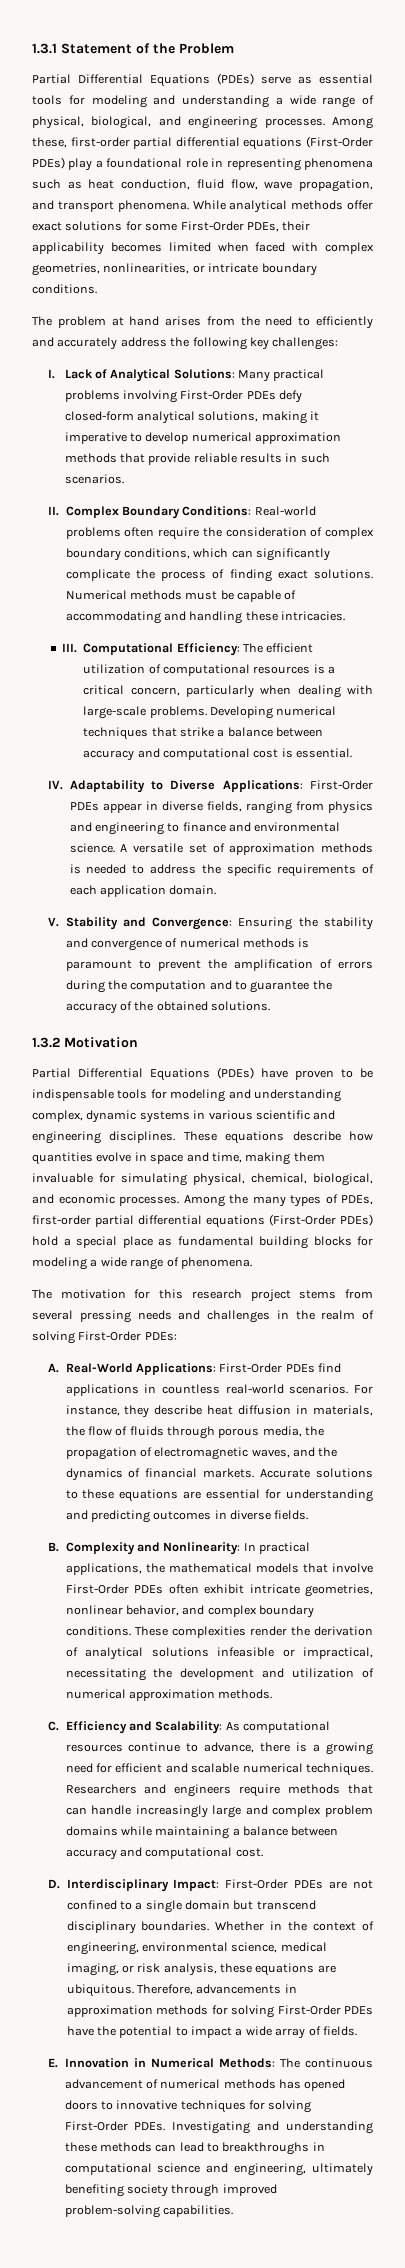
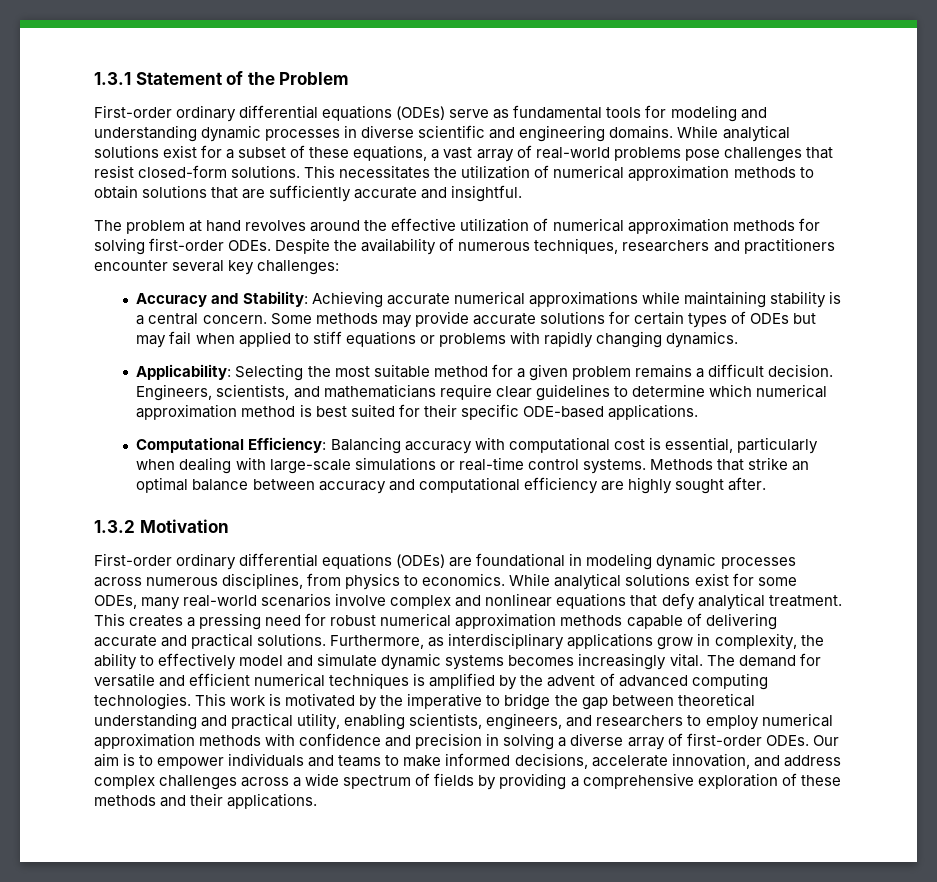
- Partial Differential Equations (PDEs) serve as essential tools for modeling and understanding a wide range of physical, biological, and engineering processes. Among these, first-order partial differential equations (First-Order PDEs) play a foundational role in representing phenomena such as heat conduction, fluid flow, wave propagation, and transport phenomena. While analytical methods offer exact solutions for some First-Order PDEs, their applicability becomes limited when faced with complex geometries, nonlinearities, or intricate boundary conditions.
- The problem at hand arises from the need to efficiently and accurately address the following key challenges:
- I. Lack of Analytical Solutions: Many practical problems involving First-Order PDEs defy closed-form analytical solutions, making it imperative to develop numerical approximation methods that provide reliable results in such scenarios.
- II. Complex Boundary Conditions: Real-world problems often require the consideration of complex boundary conditions, which can significantly complicate the process of finding exact solutions. Numerical methods must be capable of accommodating and handling these intricacies.
- III. Computational Efficiency: The efficient utilization of computational resources is a critical concern, particularly when dealing with large-scale problems. Developing numerical techniques that strike a balance between accuracy and computational cost is essential.
- IV. Adaptability to Diverse Applications: First-Order PDEs appear in diverse fields, ranging from physics and engineering to finance and environmental science. A versatile set of approximation methods is needed to address the specific requirements of each application domain.
- V. Stability and Convergence: Ensuring the stability and convergence of numerical methods is paramount to prevent the amplification of errors during the computation and to guarantee the accuracy of the obtained solutions.
+ First-order ordinary differential equations (ODEs) serve as fundamental tools for modeling and understanding dynamic processes in diverse scientific and engineering domains. While analytical solutions exist for a subset of these equations, a vast array of real-world problems pose challenges that resist closed-form solutions. This necessitates the utilization of numerical approximation methods to obtain solutions that are sufficiently accurate and insightful.
+ The problem at hand revolves around the effective utilization of numerical approximation methods for solving first-order ODEs. Despite the availability of numerous techniques, researchers and practitioners encounter several key challenges:
+ Accuracy and Stability: Achieving accurate numerical approximations while maintaining stability is a central concern. Some methods may provide accurate solutions for certain types of ODEs but may fail when applied to stiff equations or problems with rapidly changing dynamics.
+ Applicability: Selecting the most suitable method for a given problem remains a difficult decision. Engineers, scientists, and mathematicians require clear guidelines to determine which numerical approximation method is best suited for their specific ODE-based applications.
+ Computational Efficiency: Balancing accuracy with computational cost is essential, particularly when dealing with large-scale simulations or real-time control systems. Methods that strike an optimal balance between accuracy and computational efficiency are highly sought after.
  1.3.2 Motivation
- Partial Differential Equations (PDEs) have proven to be indispensable tools for modeling and understanding complex, dynamic systems in various scientific and engineering disciplines. These equations describe how quantities evolve in space and time, making them invaluable for simulating physical, chemical, biological, and economic processes. Among the many types of PDEs, first-order partial differential equations (First-Order PDEs) hold a special place as fundamental building blocks for modeling a wide range of phenomena.
- The motivation for this research project stems from several pressing needs and challenges in the realm of solving First-Order PDEs:
- A. Real-World Applications: First-Order PDEs find applications in countless real-world scenarios. For instance, they describe heat diffusion in materials, the flow of fluids through porous media, the propagation of electromagnetic waves, and the dynamics of financial markets. Accurate solutions to these equations are essential for understanding and predicting outcomes in diverse fields.
- B. Complexity and Nonlinearity: In practical applications, the mathematical models that involve First-Order PDEs often exhibit intricate geometries, nonlinear behavior, and complex boundary conditions. These complexities render the derivation of analytical solutions infeasible or impractical, necessitating the development and utilization of numerical approximation methods.
- C. Efficiency and Scalability: As computational resources continue to advance, there is a growing need for efficient and scalable numerical techniques. Researchers and engineers require methods that can handle increasingly large and complex problem domains while maintaining a balance between accuracy and computational cost.
- D. Interdisciplinary Impact: First-Order PDEs are not confined to a single domain but transcend disciplinary boundaries. Whether in the context of engineering, environmental science, medical imaging, or risk analysis, these equations are ubiquitous. Therefore, advancements in approximation methods for solving First-Order PDEs have the potential to impact a wide array of fields.
- E. Innovation in Numerical Methods: The continuous advancement of numerical methods has opened doors to innovative techniques for solving First-Order PDEs. Investigating and understanding these methods can lead to breakthroughs in computational science and engineering, ultimately benefiting society through improved problem-solving capabilities.
+ First-order ordinary differential equations (ODEs) are foundational in modeling dynamic processes across numerous disciplines, from physics to economics. While analytical solutions exist for some ODEs, many real-world scenarios involve complex and nonlinear equations that defy analytical treatment. This creates a pressing need for robust numerical approximation methods capable of delivering accurate and practical solutions. Furthermore, as interdisciplinary applications grow in complexity, the ability to effectively model and simulate dynamic systems becomes increasingly vital. The demand for versatile and efficient numerical techniques is amplified by the advent of advanced computing technologies. This work is motivated by the imperative to bridge the gap between theoretical understanding and practical utility, enabling scientists, engineers, and researchers to employ numerical approximation methods with confidence and precision in solving a diverse array of first-order ODEs. Our aim is to empower individuals and teams to make informed decisions, accelerate innovation, and address complex challenges across a wide spectrum of fields by providing a comprehensive exploration of these methods and their applications.

